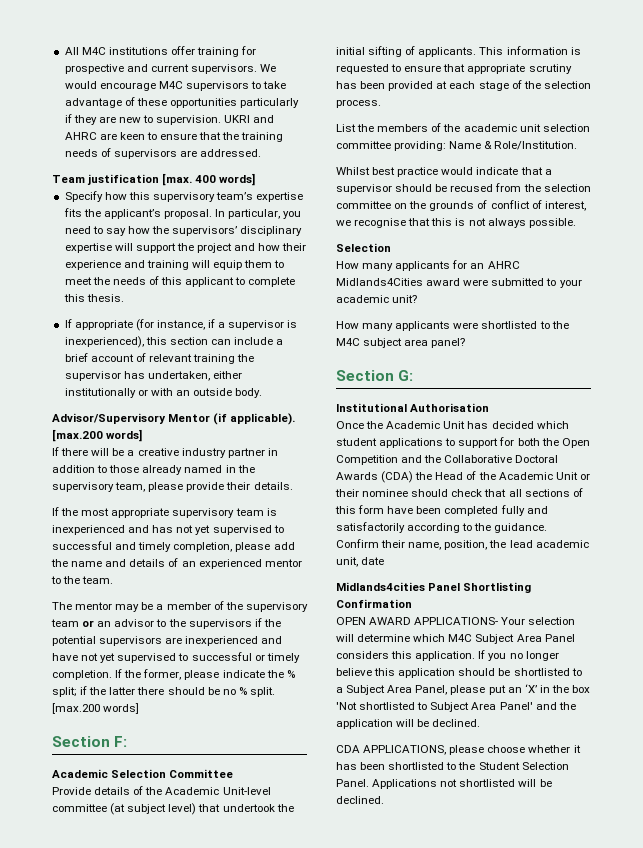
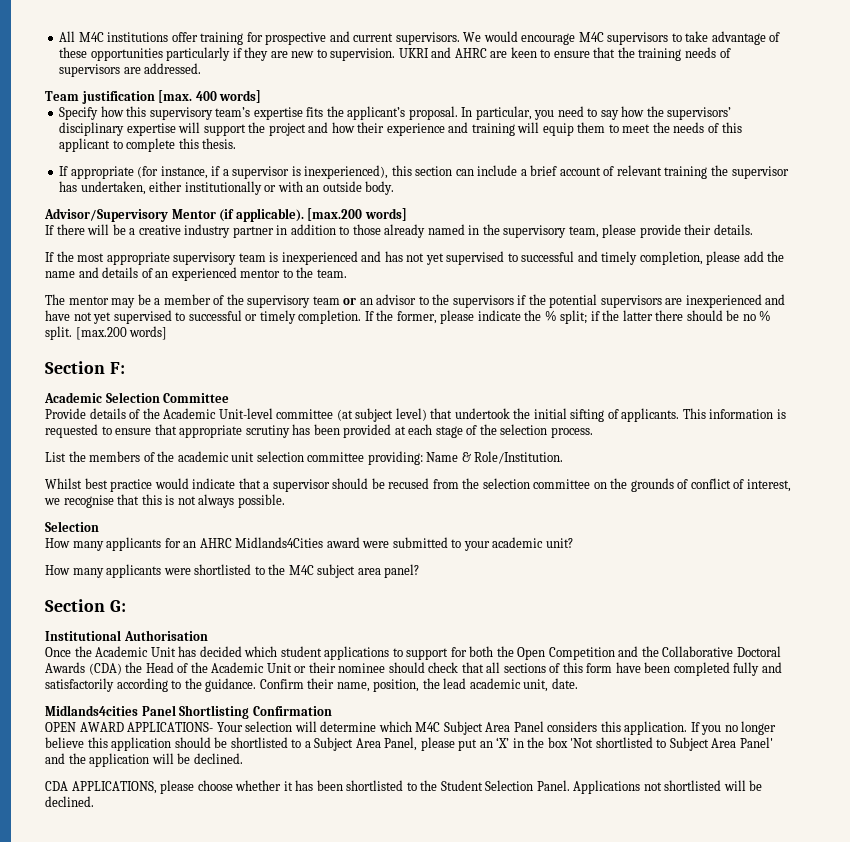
- Confirm their name, position, the lead academic unit, date
+ Confirm their name, position, the lead academic unit, date.

